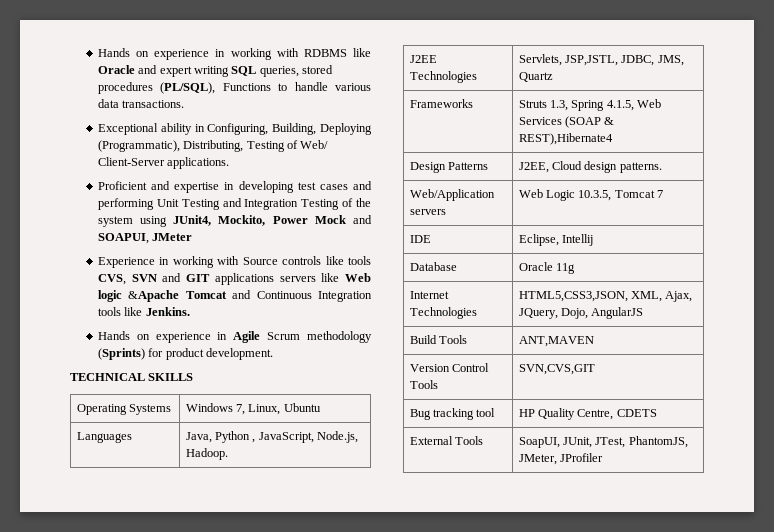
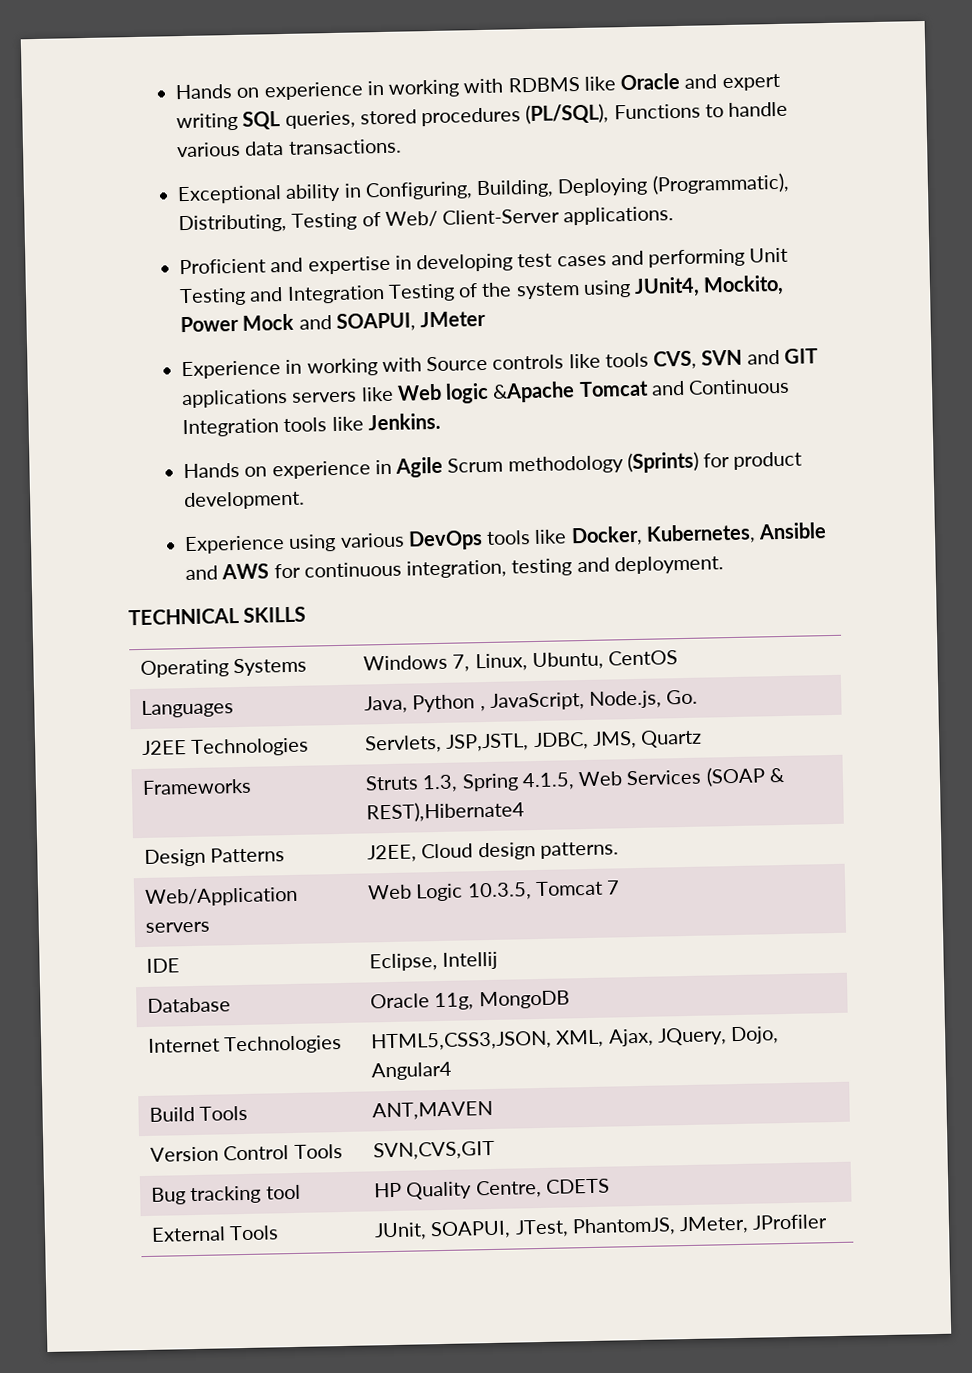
+ Experience using various DevOps tools like Docker, Kubernetes, Ansible and AWS for continuous integration, testing and deployment.
- Operating Systems | Windows 7, Linux, Ubuntu
+ Operating Systems | Windows 7, Linux, Ubuntu, CentOS
- Languages | Java, Python , JavaScript, Node.js, Hadoop.
+ Languages | Java, Python , JavaScript, Node.js, Go.
- Database | Oracle 11g
+ Database | Oracle 11g, MongoDB
- Internet Technologies | HTML5,CSS3,JSON, XML, Ajax, JQuery, Dojo, AngularJS
+ Internet Technologies | HTML5,CSS3,JSON, XML, Ajax, JQuery, Dojo, Angular4
- External Tools | SoapUI, JUnit, JTest, PhantomJS, JMeter, JProfiler
+ External Tools | JUnit, SOAPUI, JTest, PhantomJS, JMeter, JProfiler

